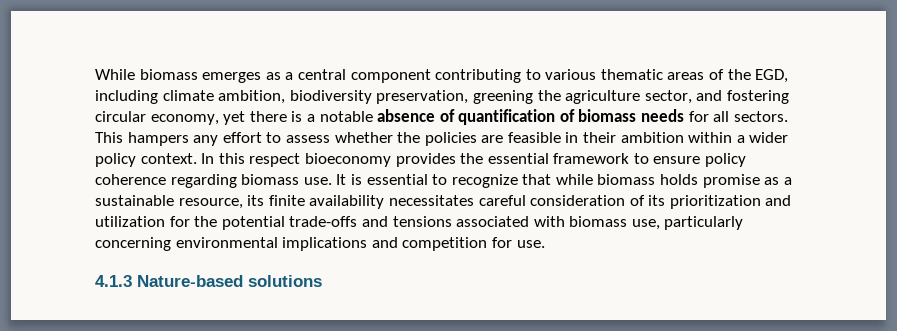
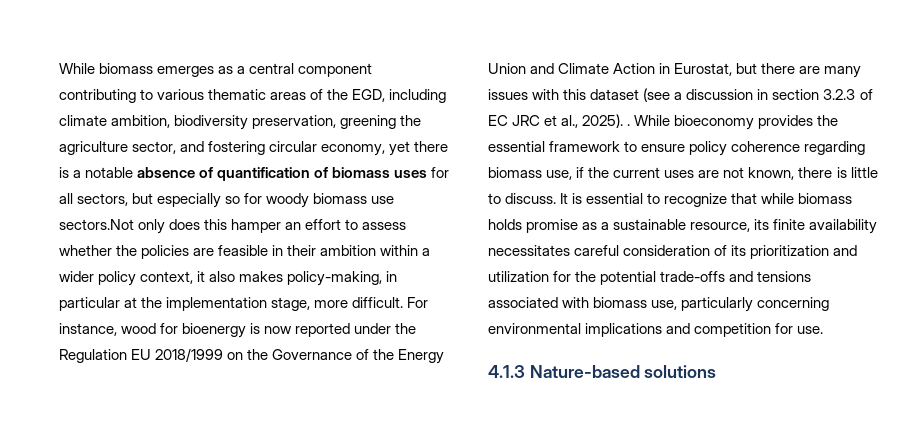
- While biomass emerges as a central component contributing to various thematic areas of the EGD, including climate ambition, biodiversity preservation, greening the agriculture sector, and fostering circular economy, yet there is a notable absence of quantification of biomass needs for all sectors. This hampers any effort to assess whether the policies are feasible in their ambition within a wider policy context. In this respect bioeconomy provides the essential framework to ensure policy coherence regarding biomass use.
+ While biomass emerges as a central component contributing to various thematic areas of the EGD, including climate ambition, biodiversity preservation, greening the agriculture sector, and fostering circular economy, yet there is a notable absence of quantification of biomass uses for all sectors, but especially so for woody biomass use sectors.Not only does this hamper an effort to assess whether the policies are feasible in their ambition within a wider policy context, it also makes policy-making, in particular at the implementation stage, more difficult. For instance, wood for bioenergy is now reported under the Regulation EU 2018/1999 on the Governance of the Energy Union and Climate Action in Eurostat, but there are many issues with this dataset (see a discussion in section 3.2.3 of EC JRC et al., 2025). . While bioeconomy provides the essential framework to ensure policy coherence regarding biomass use, if the current uses are not known, there is little to discuss.

